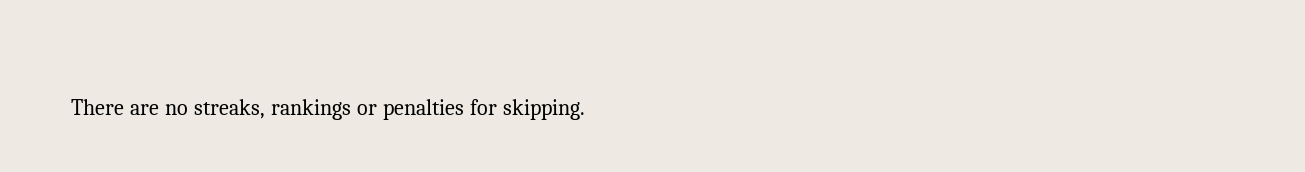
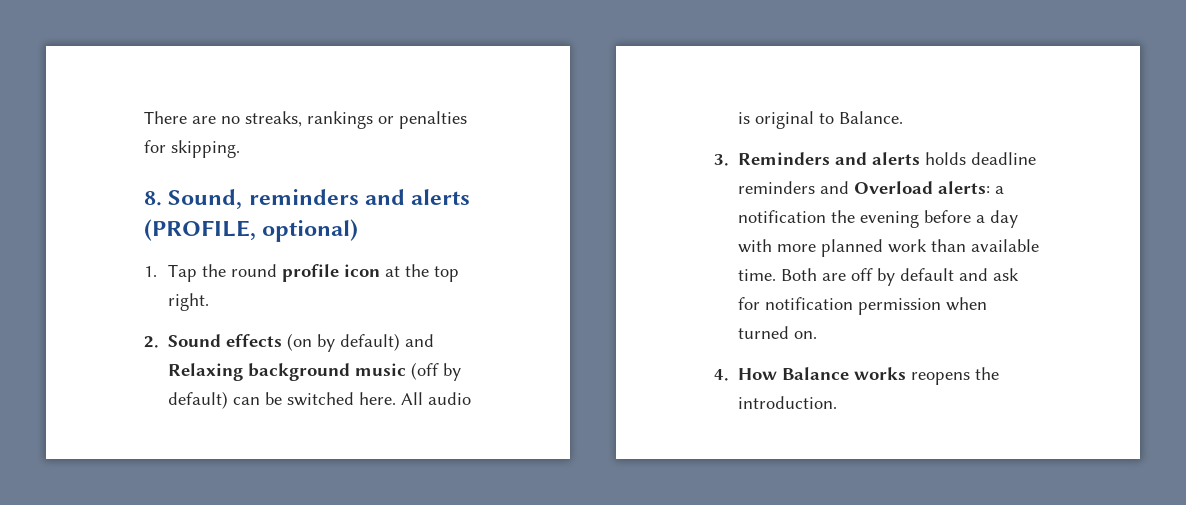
+ 8. Sound, reminders and alerts (PROFILE, optional)
+ 1. Tap the round profile icon at the top right.
+ 2. Sound effects (on by default) and Relaxing background music (off by default) can be switched here. All audio is original to Balance.
+ 3. Reminders and alerts holds deadline reminders and Overload alerts: a notification the evening before a day with more planned work than available time. Both are off by default and ask for notification permission when turned on.
+ 4. How Balance works reopens the introduction.

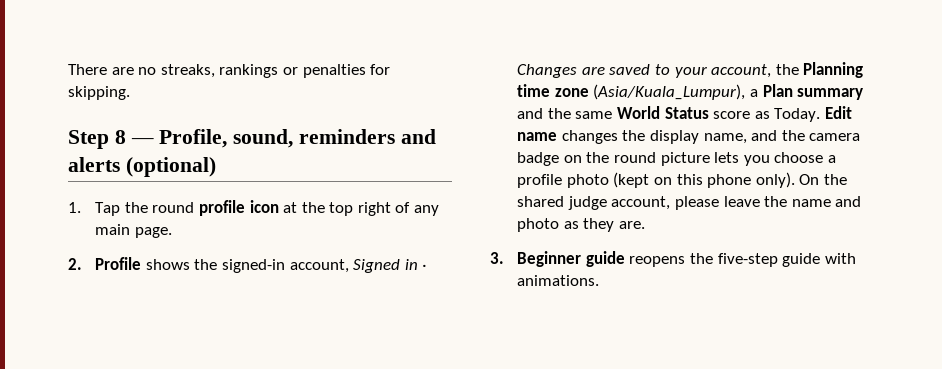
- 8. Sound, reminders and alerts (PROFILE, optional)
+ Step 8 — Profile, sound, reminders and alerts (optional)
- 1. Tap the round profile icon at the top right.
- 2. Sound effects (on by default) and Relaxing background music (off by default) can be switched here. All audio is original to Balance.
- 3. Reminders and alerts holds deadline reminders and Overload alerts: a notification the evening before a day with more planned work than available time. Both are off by default and ask for notification permission when turned on.
- 4. How Balance works reopens the introduction.
+ 1. Tap the round profile icon at the top right of any main page.
+ 2. Profile shows the signed-in account, Signed in · Changes are saved to your account, the Planning time zone (Asia/Kuala_Lumpur), a Plan summary and the same World Status score as Today. Edit name changes the display name, and the camera badge on the round picture lets you choose a profile photo (kept on this phone only). On the shared judge account, please leave the name and photo as they are.
+ 3. Beginner guide reopens the five-step guide with animations.

